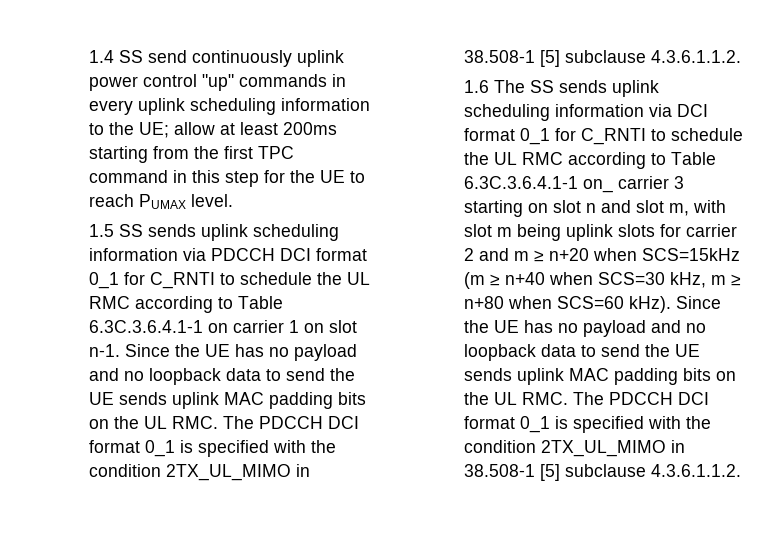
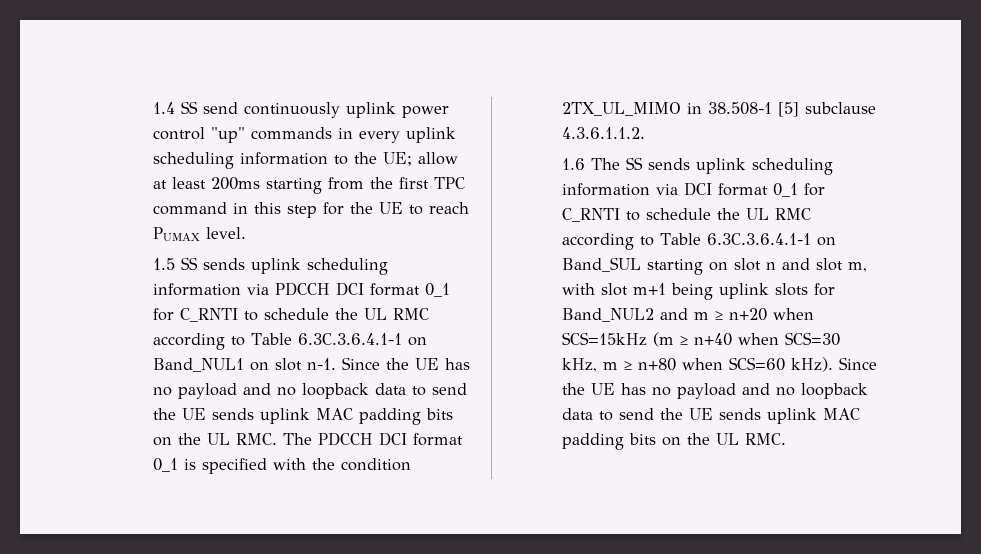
- 1.5 SS sends uplink scheduling information via PDCCH DCI format 0_1 for C_RNTI to schedule the UL RMC according to Table 6.3C.3.6.4.1-1 on carrier 1 on slot n-1.
+ 1.5 SS sends uplink scheduling information via PDCCH DCI format 0_1 for C_RNTI to schedule the UL RMC according to Table 6.3C.3.6.4.1-1 on Band_NUL1 on slot n-1.
- 1.6 The SS sends uplink scheduling information via DCI format 0_1 for C_RNTI to schedule the UL RMC according to Table 6.3C.3.6.4.1-1 on_ carrier 3 starting on slot n and slot m, with slot m being uplink slots for carrier 2 and m ≥ n+20 when SCS=15kHz (m ≥ n+40 when SCS=30 kHz, m ≥ n+80 when SCS=60 kHz). Since the UE has no payload and no loopback data to send the UE sends uplink MAC padding bits on the UL RMC. The PDCCH DCI format 0_1 is specified with the condition 2TX_UL_MIMO in 38.508-1 [5] subclause 4.3.6.1.1.2.
+ 1.6 The SS sends uplink scheduling information via DCI format 0_1 for C_RNTI to schedule the UL RMC according to Table 6.3C.3.6.4.1-1 on Band_SUL starting on slot n and slot m, with slot m+1 being uplink slots for Band_NUL2 and m ≥ n+20 when SCS=15kHz (m ≥ n+40 when SCS=30 kHz, m ≥ n+80 when SCS=60 kHz). Since the UE has no payload and no loopback data to send the UE sends uplink MAC padding bits on the UL RMC.

